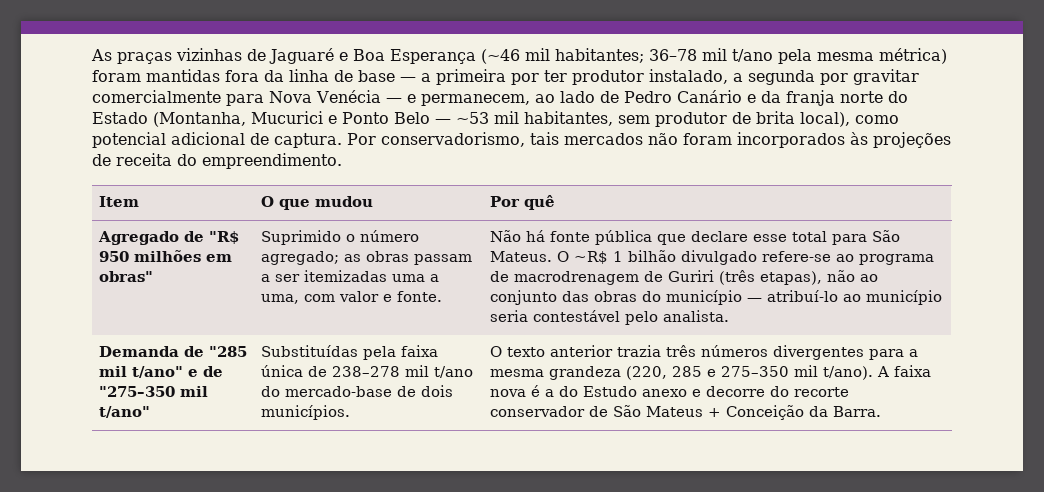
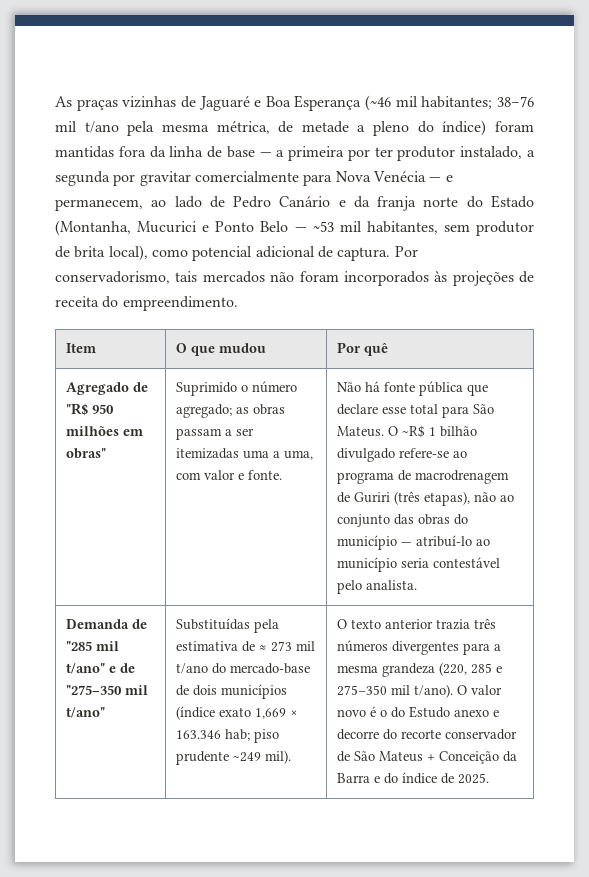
- 36–78 mil t/ano pela mesma métrica) foram mantidas fora da linha de base — a primeira por ter produtor instalado, a segunda por gravitar comercialmente para Nova Venécia — e permanecem, ao lado de Pedro Canário e da franja norte do Estado (Montanha, Mucurici e Ponto Belo — ~53 mil habitantes, sem produtor de brita local), como potencial adicional de captura.
+ 38–76 mil t/ano pela mesma métrica, de metade a pleno do índice) foram mantidas fora da linha de base — a primeira por ter produtor instalado, a segunda por gravitar comercialmente para Nova Venécia — e permanecem, ao lado de Pedro Canário e da franja norte do Estado (Montanha, Mucurici e Ponto Belo — ~53 mil habitantes, sem produtor de brita local), como potencial adicional de captura.
- Substituídas pela faixa única de 238–278 mil t/ano do mercado-base de dois municípios.
+ Substituídas pela estimativa de ≈ 273 mil t/ano do mercado-base de dois municípios (índice exato 1,669 × 163.346 hab; piso prudente ~249 mil).
- A faixa nova é a do Estudo anexo e decorre do recorte conservador de São Mateus + Conceição da Barra.
+ O valor novo é o do Estudo anexo e decorre do recorte conservador de São Mateus + Conceição da Barra e do índice de 2025.

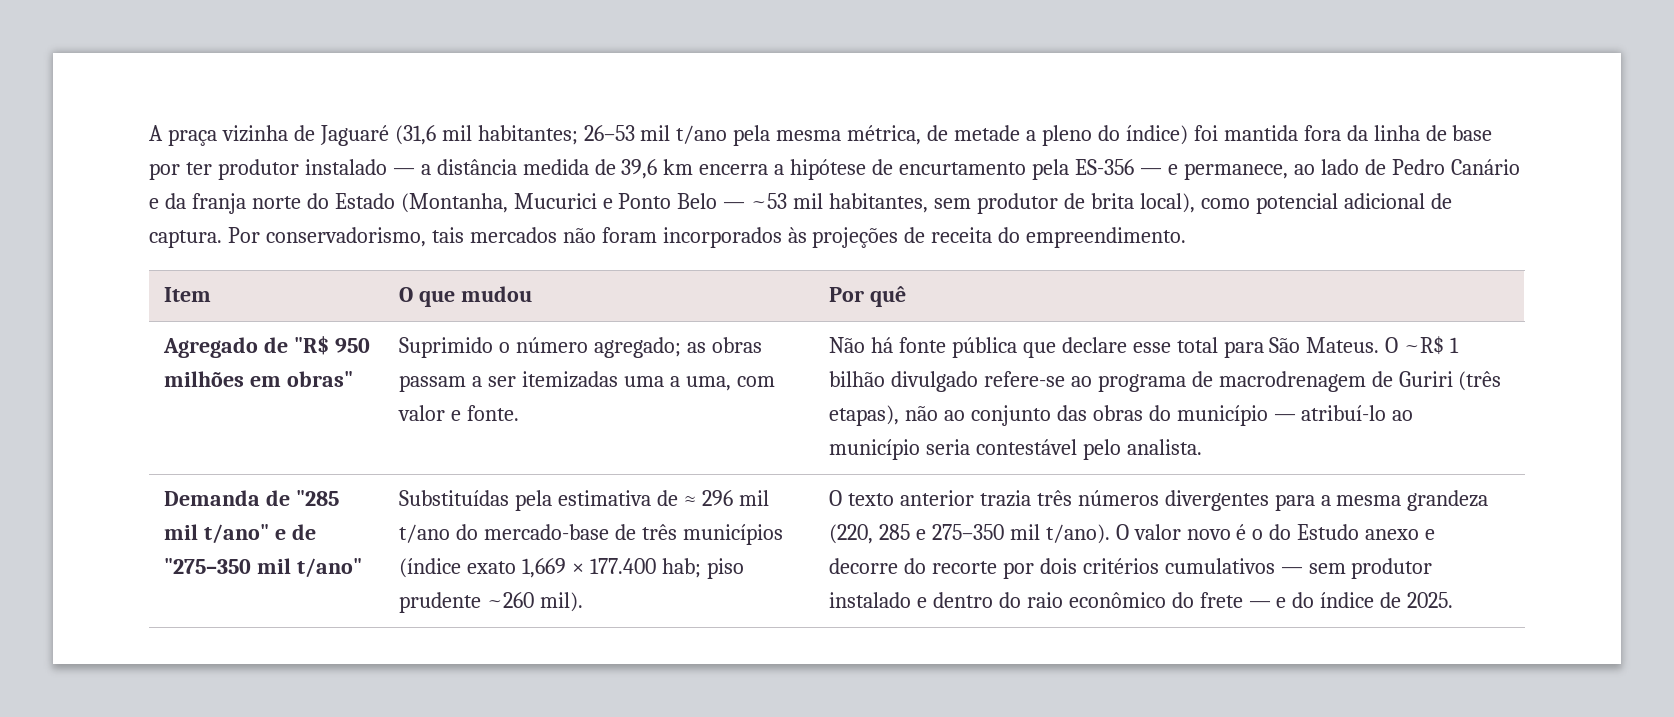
- As praças vizinhas de Jaguaré e Boa Esperança (~46 mil habitantes; 38–76 mil t/ano pela mesma métrica, de metade a pleno do índice) foram mantidas fora da linha de base — a primeira por ter produtor instalado, a segunda por gravitar comercialmente para Nova Venécia — e permanecem, ao lado de Pedro Canário e da franja norte do Estado (Montanha, Mucurici e Ponto Belo — ~53 mil habitantes, sem produtor de brita local), como potencial adicional de captura.
+ A praça vizinha de Jaguaré (31,6 mil habitantes; 26–53 mil t/ano pela mesma métrica, de metade a pleno do índice) foi mantida fora da linha de base por ter produtor instalado — a distância medida de 39,6 km encerra a hipótese de encurtamento pela ES-356 — e permanece, ao lado de Pedro Canário e da franja norte do Estado (Montanha, Mucurici e Ponto Belo — ~53 mil habitantes, sem produtor de brita local), como potencial adicional de captura.
- Substituídas pela estimativa de ≈ 273 mil t/ano do mercado-base de dois municípios (índice exato 1,669 × 163.346 hab; piso prudente ~249 mil).
+ Substituídas pela estimativa de ≈ 296 mil t/ano do mercado-base de três municípios (índice exato 1,669 × 177.400 hab; piso prudente ~260 mil).
- O valor novo é o do Estudo anexo e decorre do recorte conservador de São Mateus + Conceição da Barra e do índice de 2025.
+ O valor novo é o do Estudo anexo e decorre do recorte por dois critérios cumulativos — sem produtor instalado e dentro do raio econômico do frete — e do índice de 2025.

